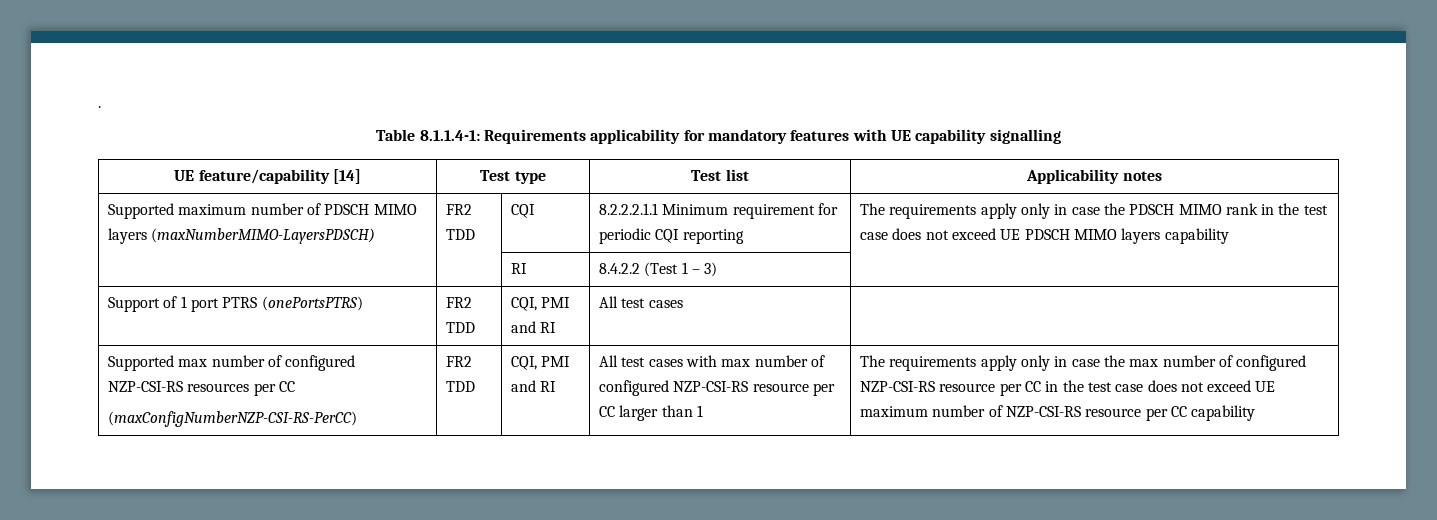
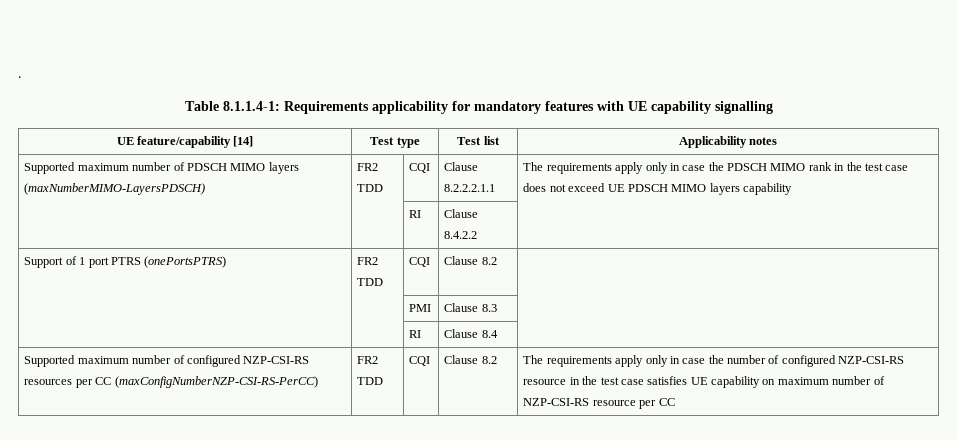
- Supported maximum number of PDSCH MIMO layers (maxNumberMIMO-LayersPDSCH) | FR2 TDD | CQI | 8.2.2.2.1.1 Minimum requirement for periodic CQI reporting | The requirements apply only in case the PDSCH MIMO rank in the test case does not exceed UE PDSCH MIMO layers capability
+ Supported maximum number of PDSCH MIMO layers (maxNumberMIMO-LayersPDSCH) | FR2 TDD | CQI | Clause 8.2.2.2.1.1 | The requirements apply only in case the PDSCH MIMO rank in the test case does not exceed UE PDSCH MIMO layers capability
- | | RI | 8.4.2.2 (Test 1 – 3) |
+ | | RI | Clause 8.4.2.2 |
- Support of 1 port PTRS (onePortsPTRS) | FR2 TDD | CQI, PMI and RI | All test cases |
- Supported max number of configured NZP-CSI-RS resources per CC
- (maxConfigNumberNZP-CSI-RS-PerCC)
+ Support of 1 port PTRS (onePortsPTRS) | FR2 TDD | CQI | Clause 8.2 |
+ | | PMI | Clause 8.3 |
+ | | RI | Clause 8.4 |
+ Supported maximum number of configured NZP-CSI-RS resources per CC (maxConfigNumberNZP-CSI-RS-PerCC)
- CQI, PMI and RI | All test cases with max number of configured NZP-CSI-RS resource per CC larger than 1 | The requirements apply only in case the max number of configured NZP-CSI-RS resource per CC in the test case does not exceed UE maximum number of NZP-CSI-RS resource per CC capability
+ CQI | Clause 8.2 | The requirements apply only in case the number of configured NZP-CSI-RS resource in the test case satisfies UE capability on maximum number of NZP-CSI-RS resource per CC

